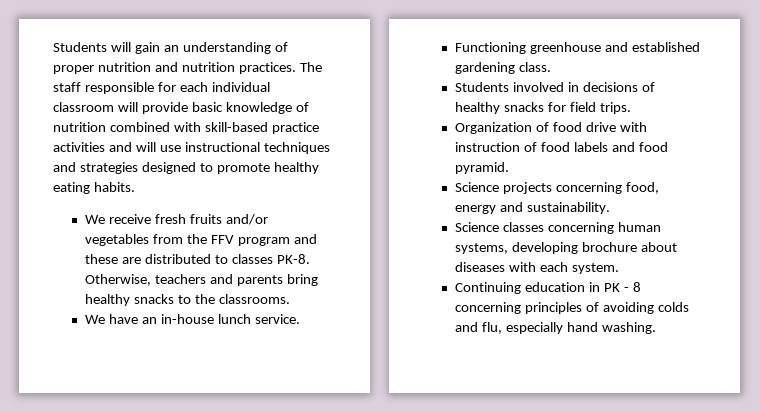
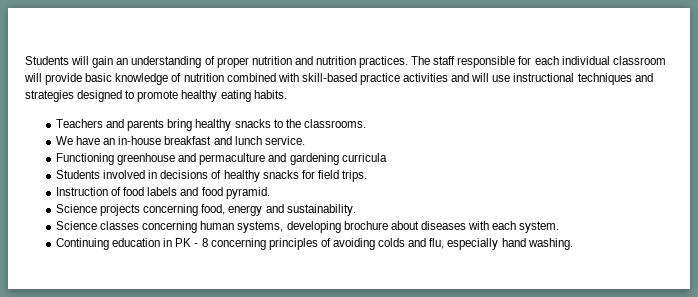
- We receive fresh fruits and/or vegetables from the FFV program and these are distributed to classes PK-8. Otherwise, teachers and parents bring healthy snacks to the classrooms.
+ Teachers and parents bring healthy snacks to the classrooms.
- We have an in-house lunch service.
+ We have an in-house breakfast and lunch service.
- Functioning greenhouse and established gardening class.
+ Functioning greenhouse and permaculture and gardening curricula
- Organization of food drive with instruction of food labels and food pyramid.
+ Instruction of food labels and food pyramid.

